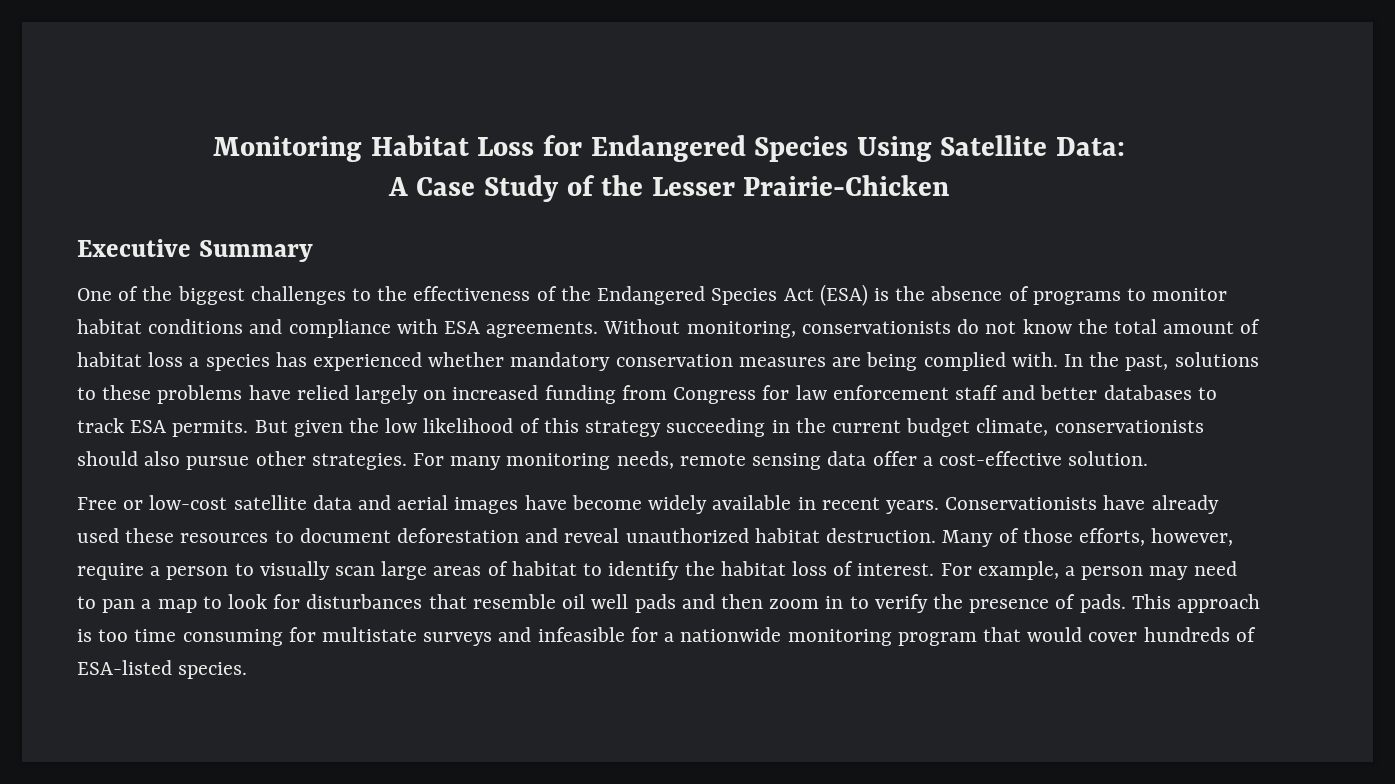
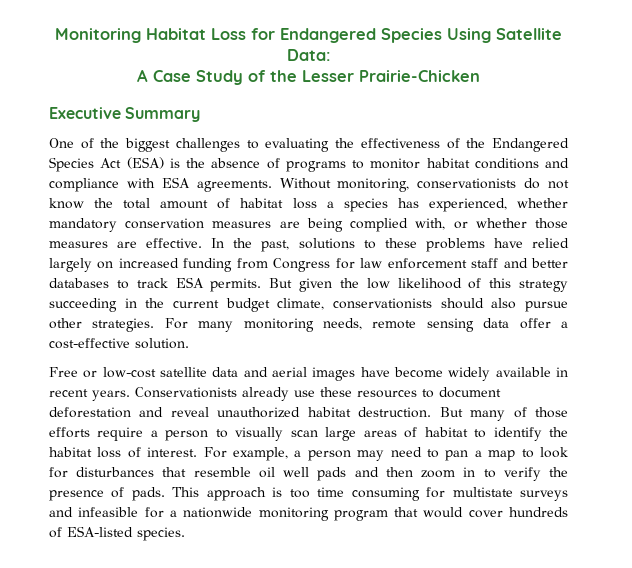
- One of the biggest challenges to the effectiveness of the Endangered Species Act (ESA) is the absence of programs to monitor habitat conditions and compliance with ESA agreements.
+ One of the biggest challenges to evaluating the effectiveness of the Endangered Species Act (ESA) is the absence of programs to monitor habitat conditions and compliance with ESA agreements.
- Without monitoring, conservationists do not know the total amount of habitat loss a species has experienced whether mandatory conservation measures are being complied with.
+ Without monitoring, conservationists do not know the total amount of habitat loss a species has experienced, whether mandatory conservation measures are being complied with, or whether those measures are effective.
- Conservationists have already used these resources to document deforestation and reveal unauthorized habitat destruction.
+ Conservationists already use these resources to document deforestation and reveal unauthorized habitat destruction.
- Many of those efforts, however, require a person to visually scan large areas of habitat to identify the habitat loss of interest.
+ But many of those efforts require a person to visually scan large areas of habitat to identify the habitat loss of interest.

